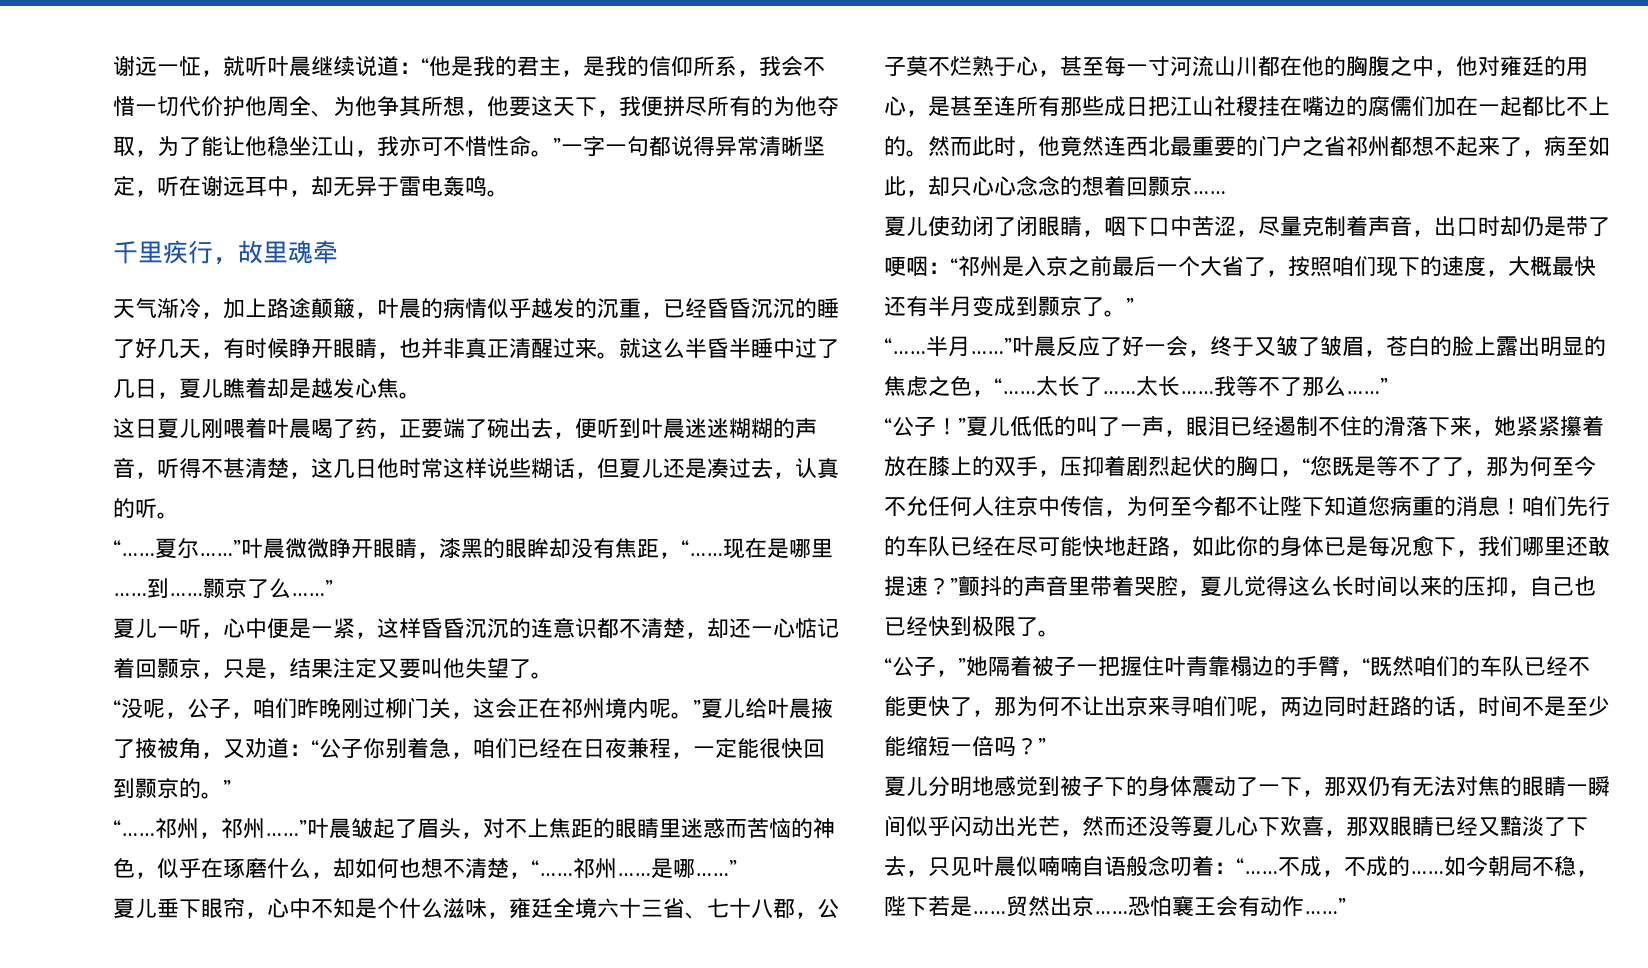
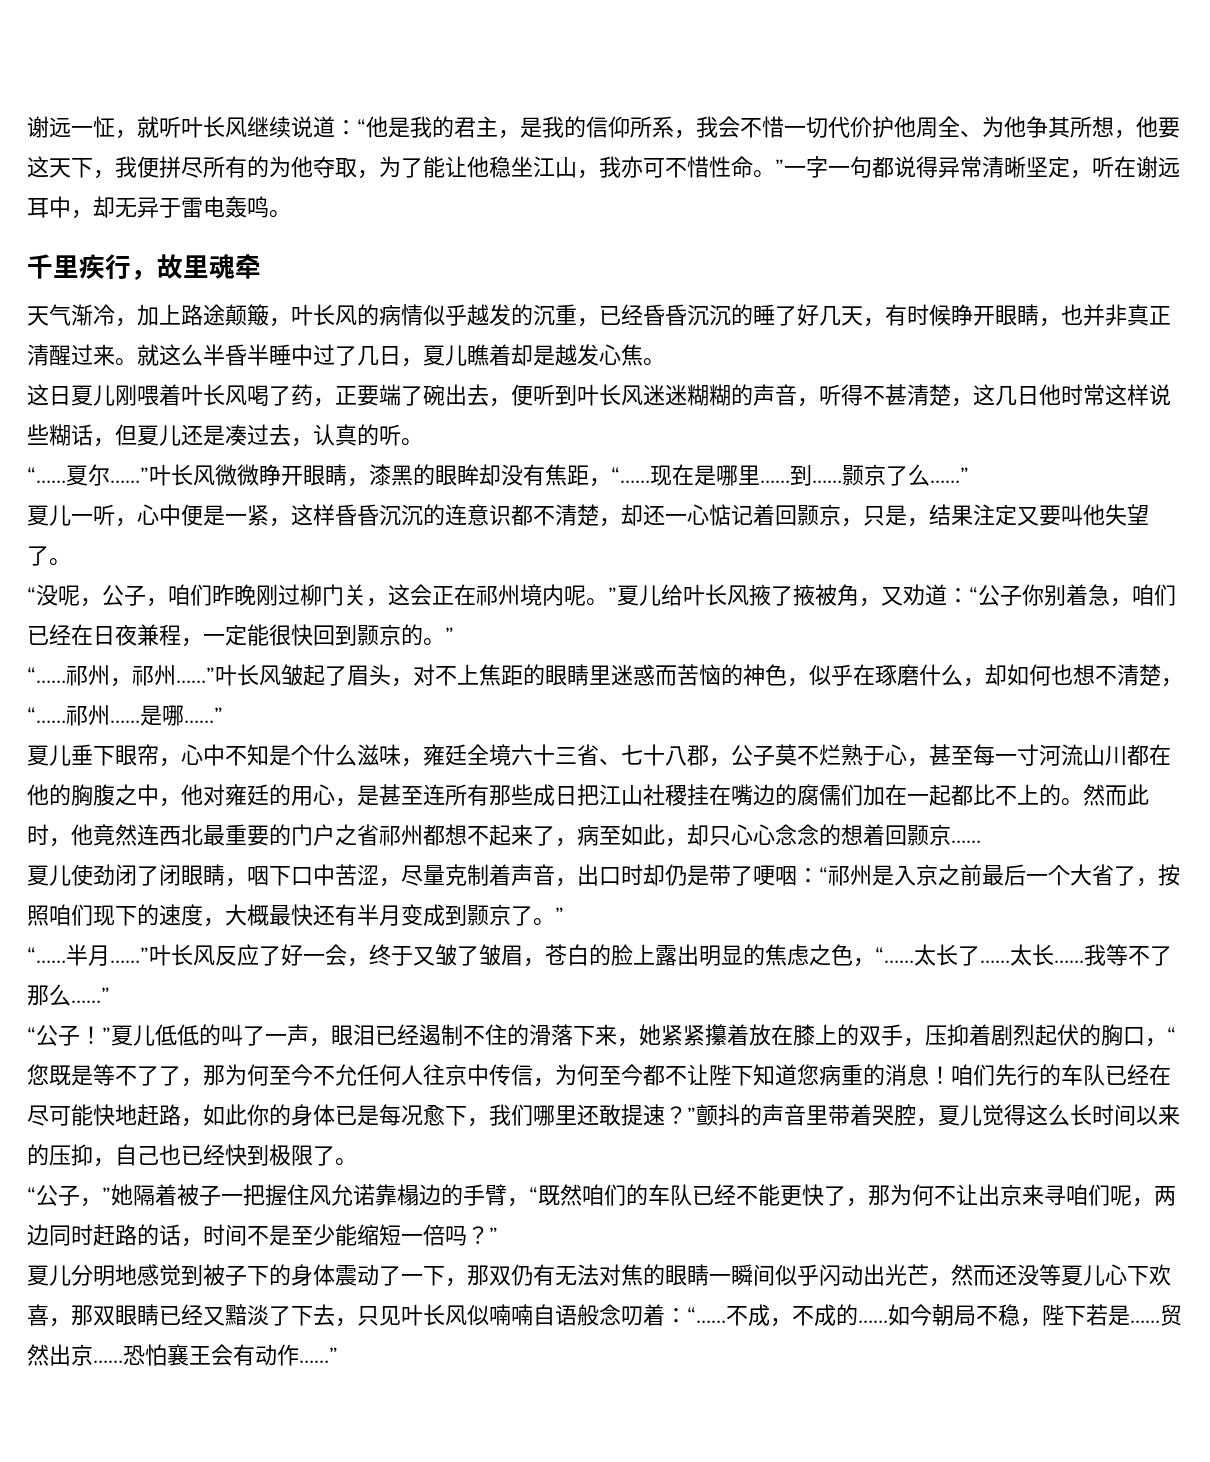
- 谢远一怔，就听叶晨继续说道：“他是我的君主，是我的信仰所系，我会不惜一切代价护他周全、为他争其所想，他要这天下，我便拼尽所有的为他夺取，为了能让他稳坐江山，我亦可不惜性命。”一字一句都说得异常清晰坚定，听在谢远耳中，却无异于雷电轰鸣。
+ 谢远一怔，就听叶长风继续说道：“他是我的君主，是我的信仰所系，我会不惜一切代价护他周全、为他争其所想，他要这天下，我便拼尽所有的为他夺取，为了能让他稳坐江山，我亦可不惜性命。”一字一句都说得异常清晰坚定，听在谢远耳中，却无异于雷电轰鸣。
- 天气渐冷，加上路途颠簸，叶晨的病情似乎越发的沉重，已经昏昏沉沉的睡了好几天，有时候睁开眼睛，也并非真正清醒过来。
+ 天气渐冷，加上路途颠簸，叶长风的病情似乎越发的沉重，已经昏昏沉沉的睡了好几天，有时候睁开眼睛，也并非真正清醒过来。
- 这日夏儿刚喂着叶晨喝了药，正要端了碗出去，便听到叶晨迷迷糊糊的声音，听得不甚清楚，这几日他时常这样说些糊话，但夏儿还是凑过去，认真的听。
+ 这日夏儿刚喂着叶长风喝了药，正要端了碗出去，便听到叶长风迷迷糊糊的声音，听得不甚清楚，这几日他时常这样说些糊话，但夏儿还是凑过去，认真的听。
- 叶晨微微睁开眼睛，漆黑的眼眸却没有焦距，“……
+ 叶长风微微睁开眼睛，漆黑的眼眸却没有焦距，“……
- “没呢，公子，咱们昨晚刚过柳门关，这会正在祁州境内呢。”夏儿给叶晨掖了掖被角，又劝道：“公子你别着急，咱们已经在日夜兼程，一定能很快回到颢京的。”
+ “没呢，公子，咱们昨晚刚过柳门关，这会正在祁州境内呢。”夏儿给叶长风掖了掖被角，又劝道：“公子你别着急，咱们已经在日夜兼程，一定能很快回到颢京的。”
- 叶晨皱起了眉头，对不上焦距的眼睛里迷惑而苦恼的神色，似乎在琢磨什么，却如何也想不清楚，“……
+ 叶长风皱起了眉头，对不上焦距的眼睛里迷惑而苦恼的神色，似乎在琢磨什么，却如何也想不清楚，“……
- 叶晨反应了好一会，终于又皱了皱眉，苍白的脸上露出明显的焦虑之色，“……
+ 叶长风反应了好一会，终于又皱了皱眉，苍白的脸上露出明显的焦虑之色，“……
- “公子，”她隔着被子一把握住叶青靠榻边的手臂，“既然咱们的车队已经不能更快了，那为何不让出京来寻咱们呢，两边同时赶路的话，时间不是至少能缩短一倍吗？”
+ “公子，”她隔着被子一把握住风允诺靠榻边的手臂，“既然咱们的车队已经不能更快了，那为何不让出京来寻咱们呢，两边同时赶路的话，时间不是至少能缩短一倍吗？”
- 夏儿分明地感觉到被子下的身体震动了一下，那双仍有无法对焦的眼睛一瞬间似乎闪动出光芒，然而还没等夏儿心下欢喜，那双眼睛已经又黯淡了下去，只见叶晨似喃喃自语般念叨着：“……
+ 夏儿分明地感觉到被子下的身体震动了一下，那双仍有无法对焦的眼睛一瞬间似乎闪动出光芒，然而还没等夏儿心下欢喜，那双眼睛已经又黯淡了下去，只见叶长风似喃喃自语般念叨着：“……

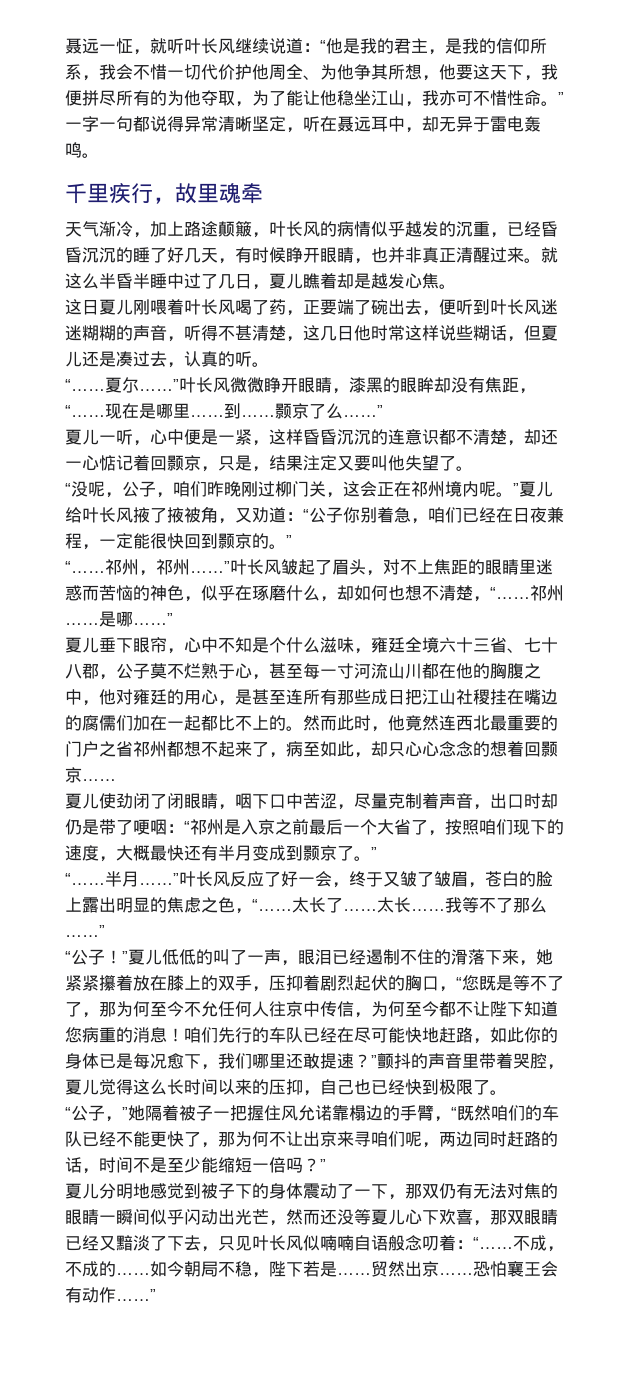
- 谢远一怔，就听叶长风继续说道：“他是我的君主，是我的信仰所系，我会不惜一切代价护他周全、为他争其所想，他要这天下，我便拼尽所有的为他夺取，为了能让他稳坐江山，我亦可不惜性命。”一字一句都说得异常清晰坚定，听在谢远耳中，却无异于雷电轰鸣。
+ 聂远一怔，就听叶长风继续说道：“他是我的君主，是我的信仰所系，我会不惜一切代价护他周全、为他争其所想，他要这天下，我便拼尽所有的为他夺取，为了能让他稳坐江山，我亦可不惜性命。”一字一句都说得异常清晰坚定，听在聂远耳中，却无异于雷电轰鸣。

